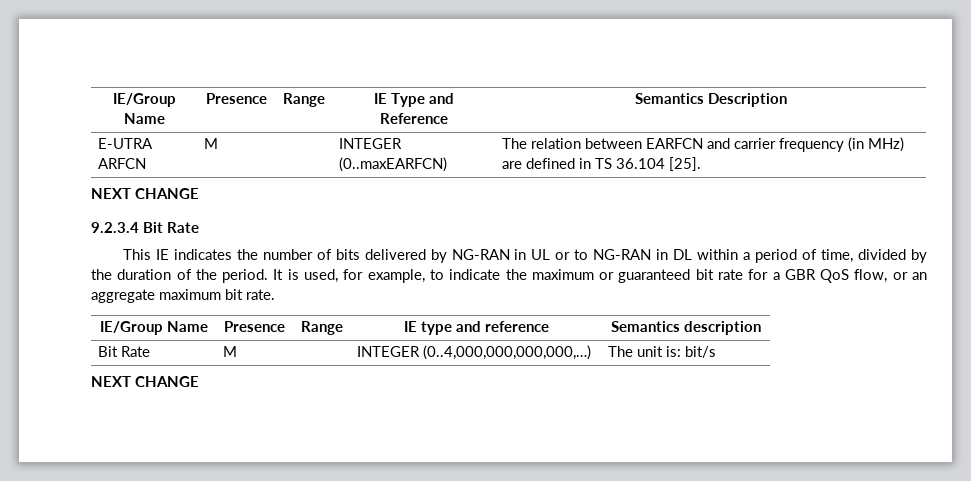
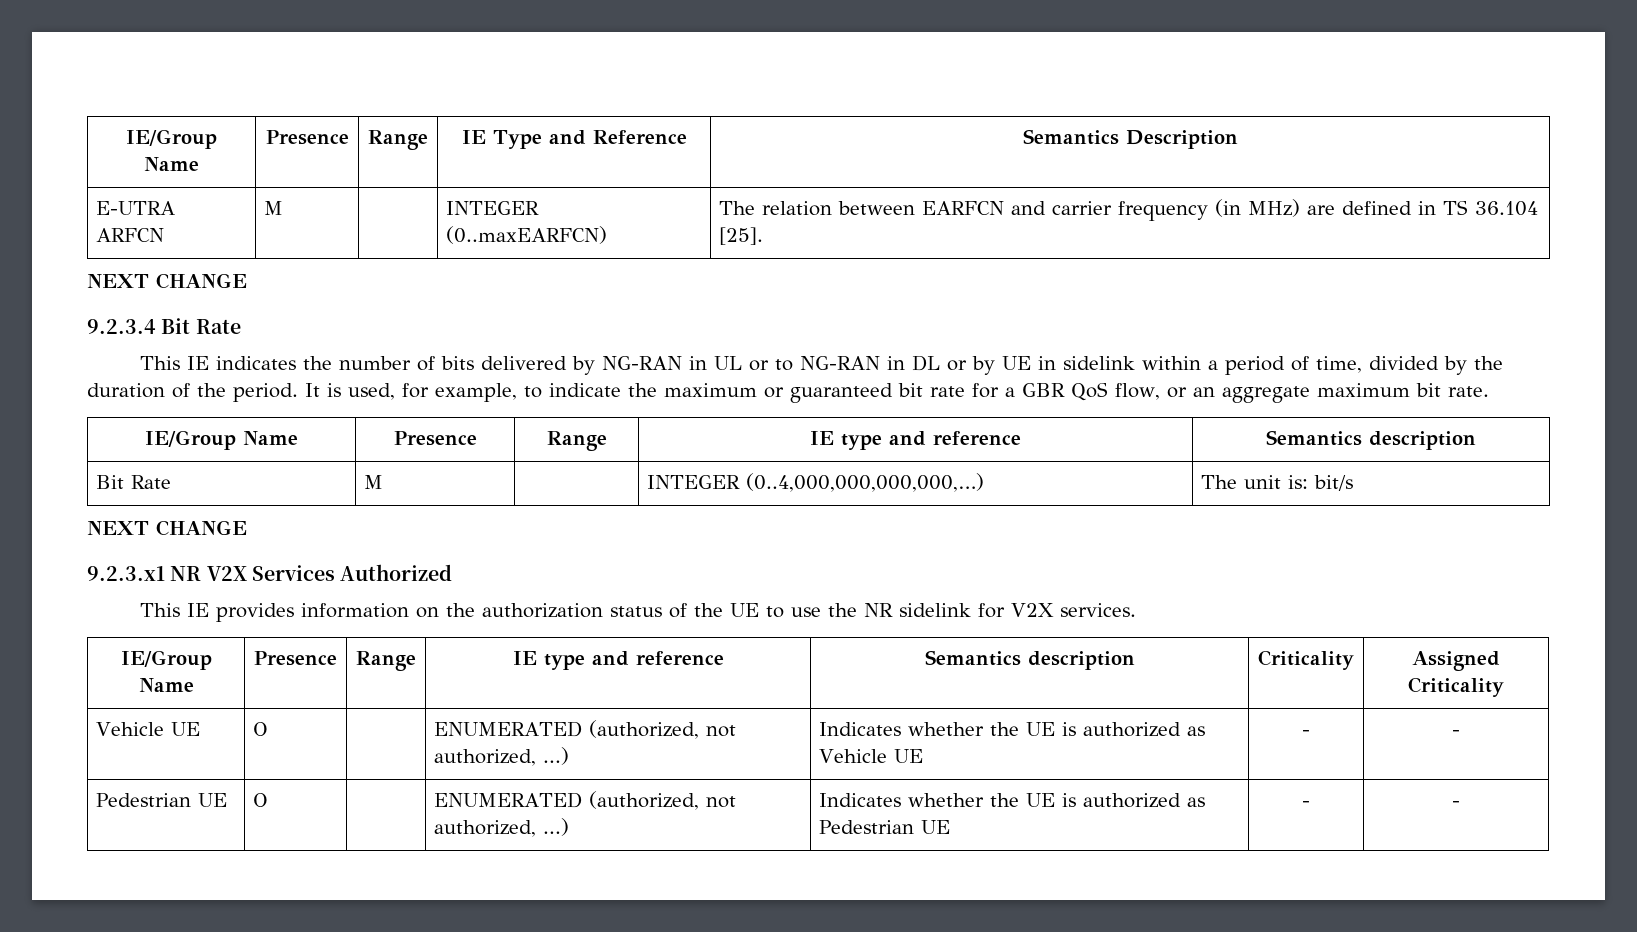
- This IE indicates the number of bits delivered by NG-RAN in UL or to NG-RAN in DL within a period of time, divided by the duration of the period.
+ This IE indicates the number of bits delivered by NG-RAN in UL or to NG-RAN in DL or by UE in sidelink within a period of time, divided by the duration of the period.
+ 9.2.3.x1 NR V2X Services Authorized
+ This IE provides information on the authorization status of the UE to use the NR sidelink for V2X services.
+ IE/Group Name | Presence | Range | IE type and reference | Semantics description | Criticality | Assigned Criticality
+ Vehicle UE | O | | ENUMERATED (authorized, not authorized, ...) | Indicates whether the UE is authorized as Vehicle UE | - | -
+ Pedestrian UE | O | | ENUMERATED (authorized, not authorized, ...) | Indicates whether the UE is authorized as Pedestrian UE | - | -

